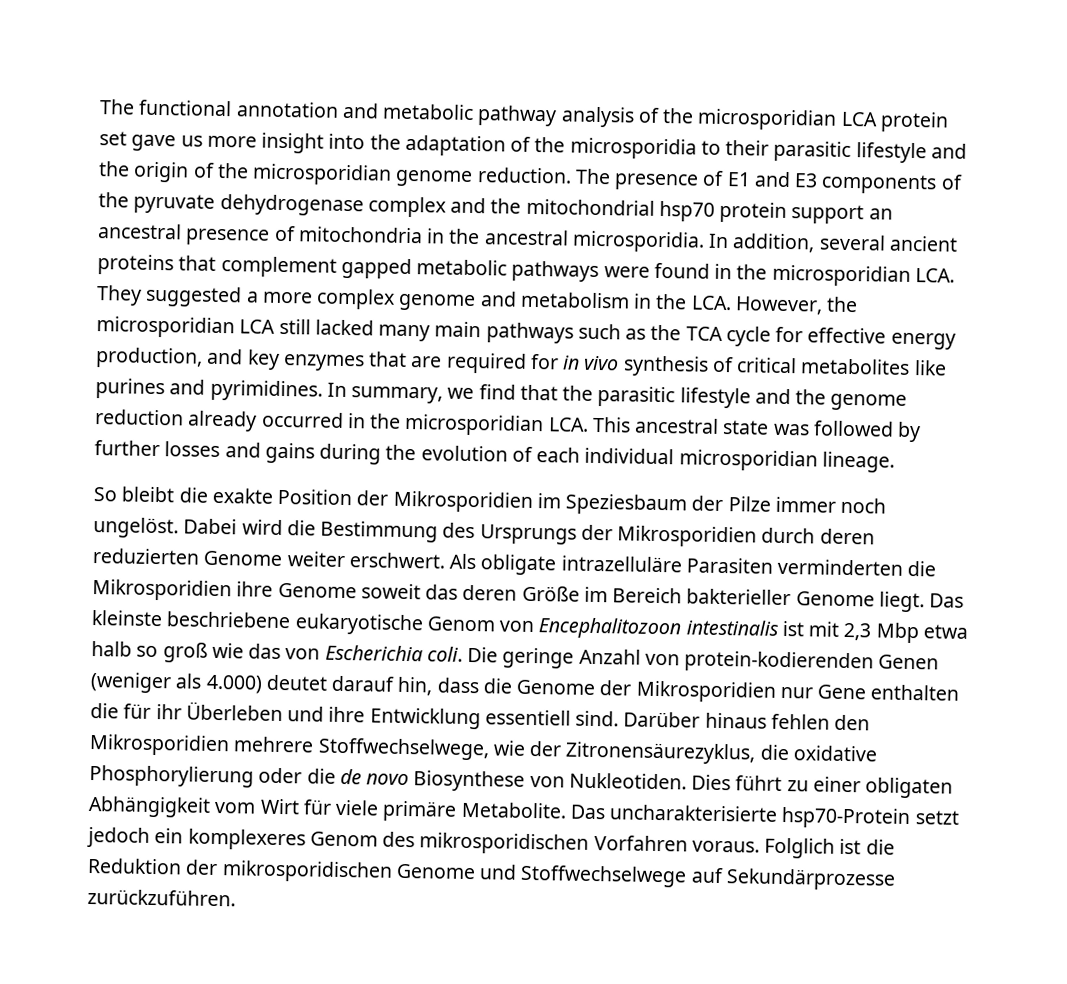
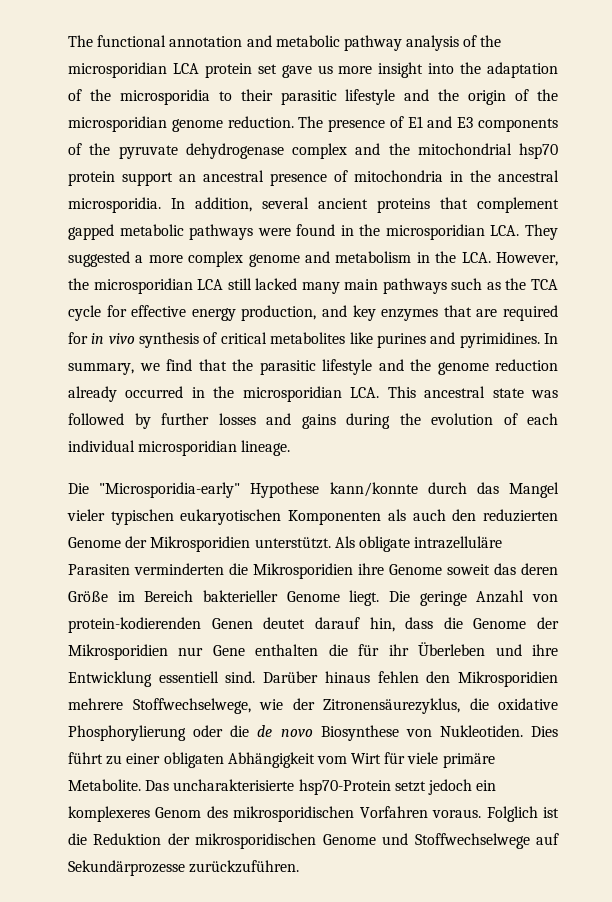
- So bleibt die exakte Position der Mikrosporidien im Speziesbaum der Pilze immer noch ungelöst. Dabei wird die Bestimmung des Ursprungs der Mikrosporidien durch deren reduzierten Genome weiter erschwert.
+ Die "Microsporidia-early" Hypothese kann/konnte durch das Mangel vieler typischen eukaryotischen Komponenten als auch den reduzierten Genome der Mikrosporidien unterstützt.
- Das kleinste beschriebene eukaryotische Genom von Encephalitozoon intestinalis ist mit 2,3 Mbp etwa halb so groß wie das von Escherichia coli.
- Die geringe Anzahl von protein-kodierenden Genen (weniger als 4.000) deutet darauf hin, dass die Genome der Mikrosporidien nur Gene enthalten die für ihr Überleben und ihre Entwicklung essentiell sind.
+ Die geringe Anzahl von protein-kodierenden Genen deutet darauf hin, dass die Genome der Mikrosporidien nur Gene enthalten die für ihr Überleben und ihre Entwicklung essentiell sind.

